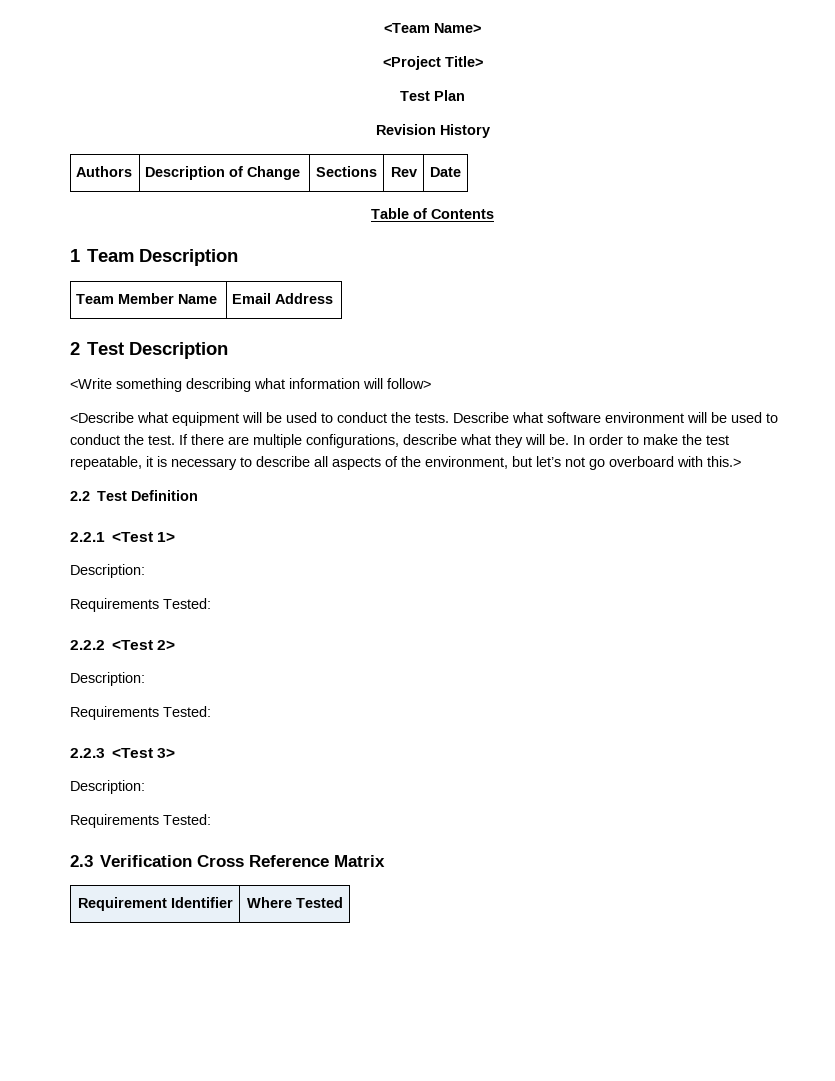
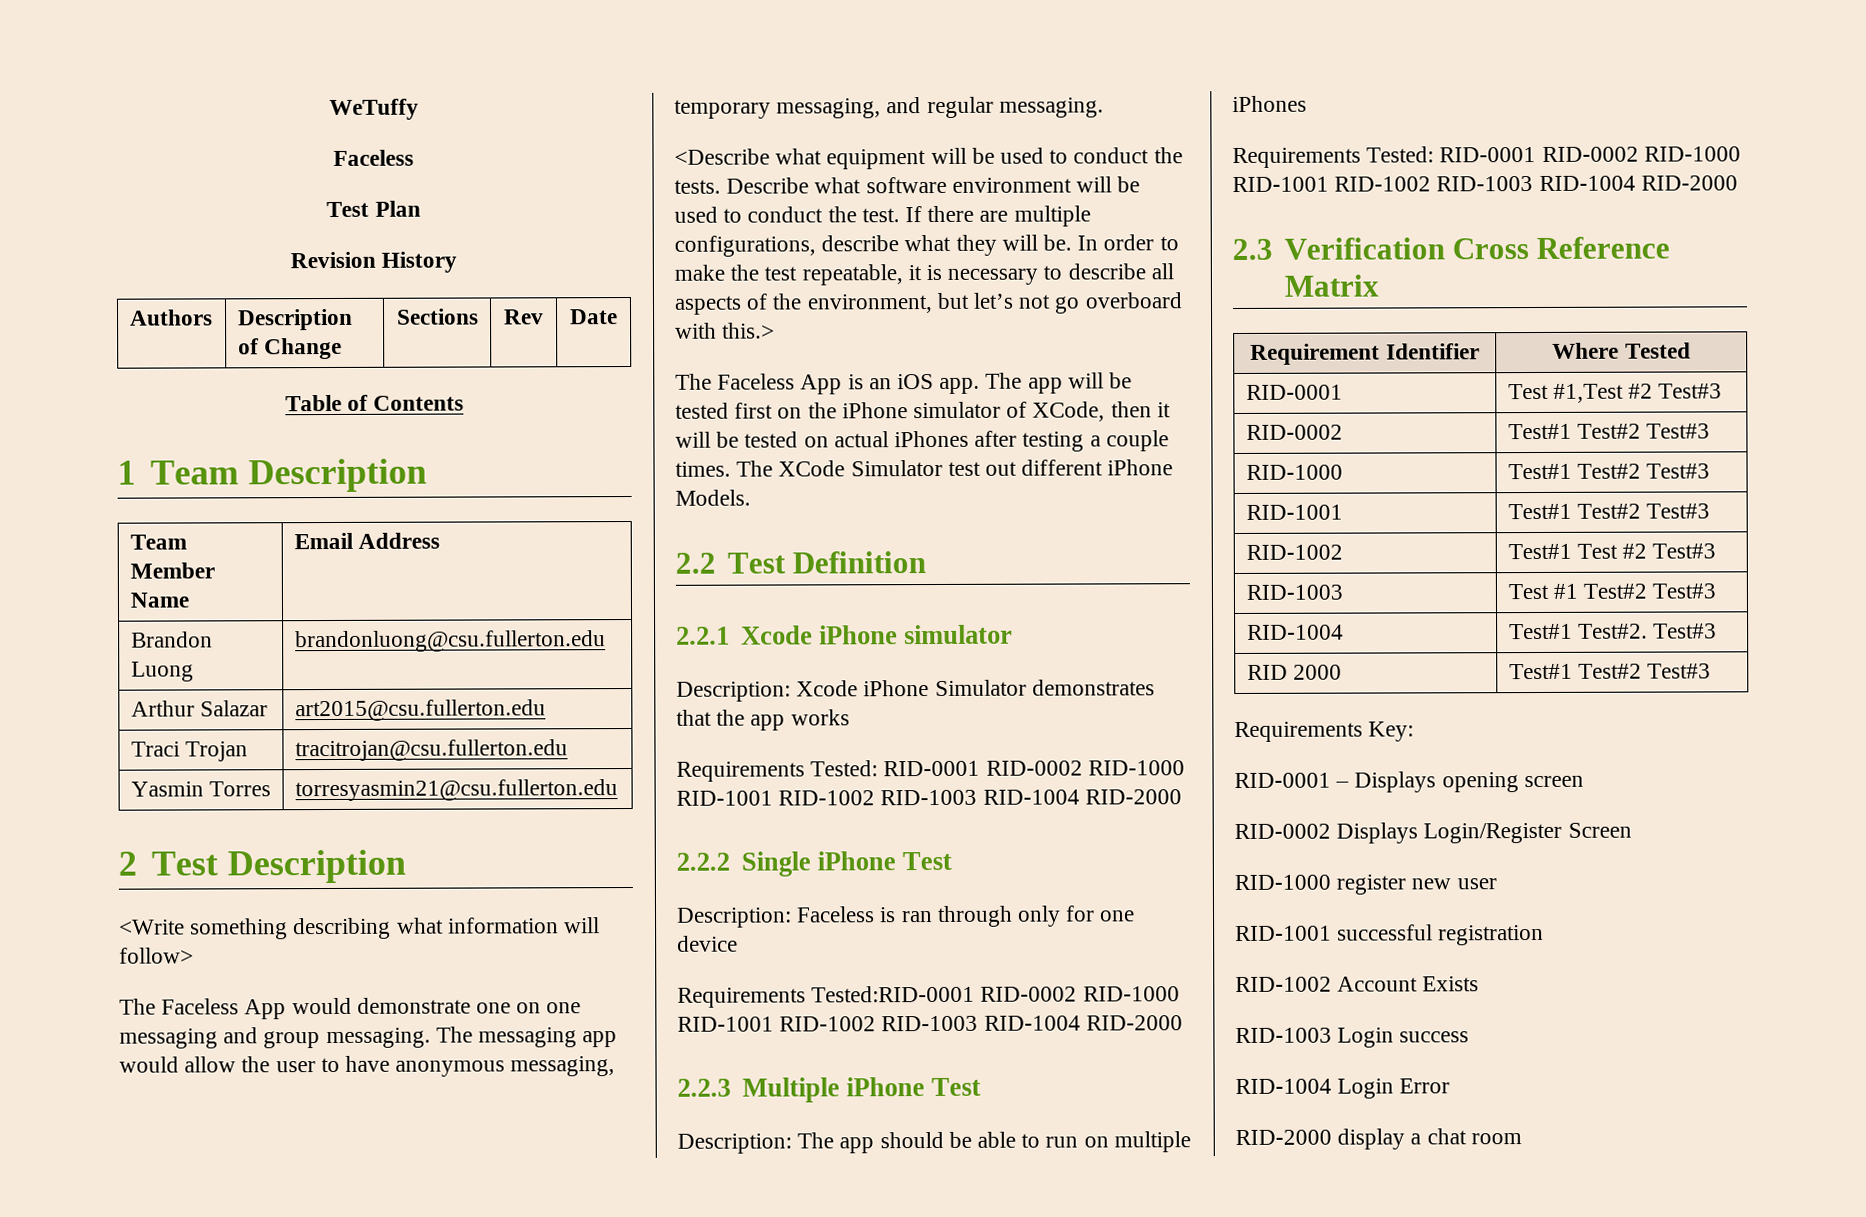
- <Team Name>
- <Project Title>
+ WeTuffy
+ Faceless
+ Brandon Luong | brandonluong@csu.fullerton.edu
+ Arthur Salazar | art2015@csu.fullerton.edu
+ Traci Trojan | tracitrojan@csu.fullerton.edu
+ Yasmin Torres | torresyasmin21@csu.fullerton.edu
+ The Faceless App would demonstrate one on one messaging and group messaging. The messaging app would allow the user to have anonymous messaging, temporary messaging, and regular messaging.
+ The Faceless App is an iOS app. The app will be tested first on the iPhone simulator of XCode, then it will be tested on actual iPhones after testing a couple times. The XCode Simulator test out different iPhone Models.
  2.2 Test Definition
- 2.2.1 <Test 1>
- Description:
- Requirements Tested:
- 2.2.2 <Test 2>
- Description:
- Requirements Tested:
- 2.2.3 <Test 3>
- Description:
- Requirements Tested:
+ 2.2.1 Xcode iPhone simulator
+ Description: Xcode iPhone Simulator demonstrates that the app works
+ Requirements Tested: RID-0001 RID-0002 RID-1000 RID-1001 RID-1002 RID-1003 RID-1004 RID-2000
+ 2.2.2 Single iPhone Test
+ Description: Faceless is ran through only for one device
+ Requirements Tested:RID-0001 RID-0002 RID-1000 RID-1001 RID-1002 RID-1003 RID-1004 RID-2000
+ 2.2.3 Multiple iPhone Test
+ Description: The app should be able to run on multiple iPhones
+ Requirements Tested: RID-0001 RID-0002 RID-1000 RID-1001 RID-1002 RID-1003 RID-1004 RID-2000
+ RID-0001 | Test #1,Test #2 Test#3
+ RID-0002 | Test#1 Test#2 Test#3
+ RID-1000 | Test#1 Test#2 Test#3
+ RID-1001 | Test#1 Test#2 Test#3
+ RID-1002 | Test#1 Test #2 Test#3
+ RID-1003 | Test #1 Test#2 Test#3
+ RID-1004 | Test#1 Test#2. Test#3
+ RID 2000 | Test#1 Test#2 Test#3
+ Requirements Key:
+ RID-0001 – Displays opening screen
+ RID-0002 Displays Login/Register Screen
+ RID-1000 register new user
+ RID-1001 successful registration
+ RID-1002 Account Exists
+ RID-1003 Login success
+ RID-1004 Login Error
+ RID-2000 display a chat room

